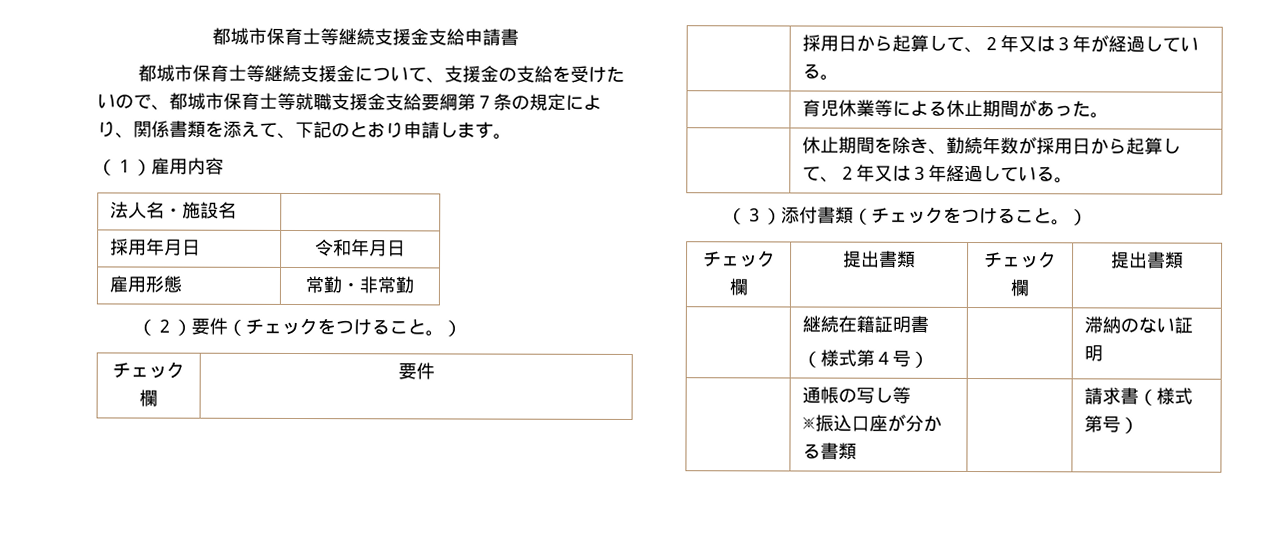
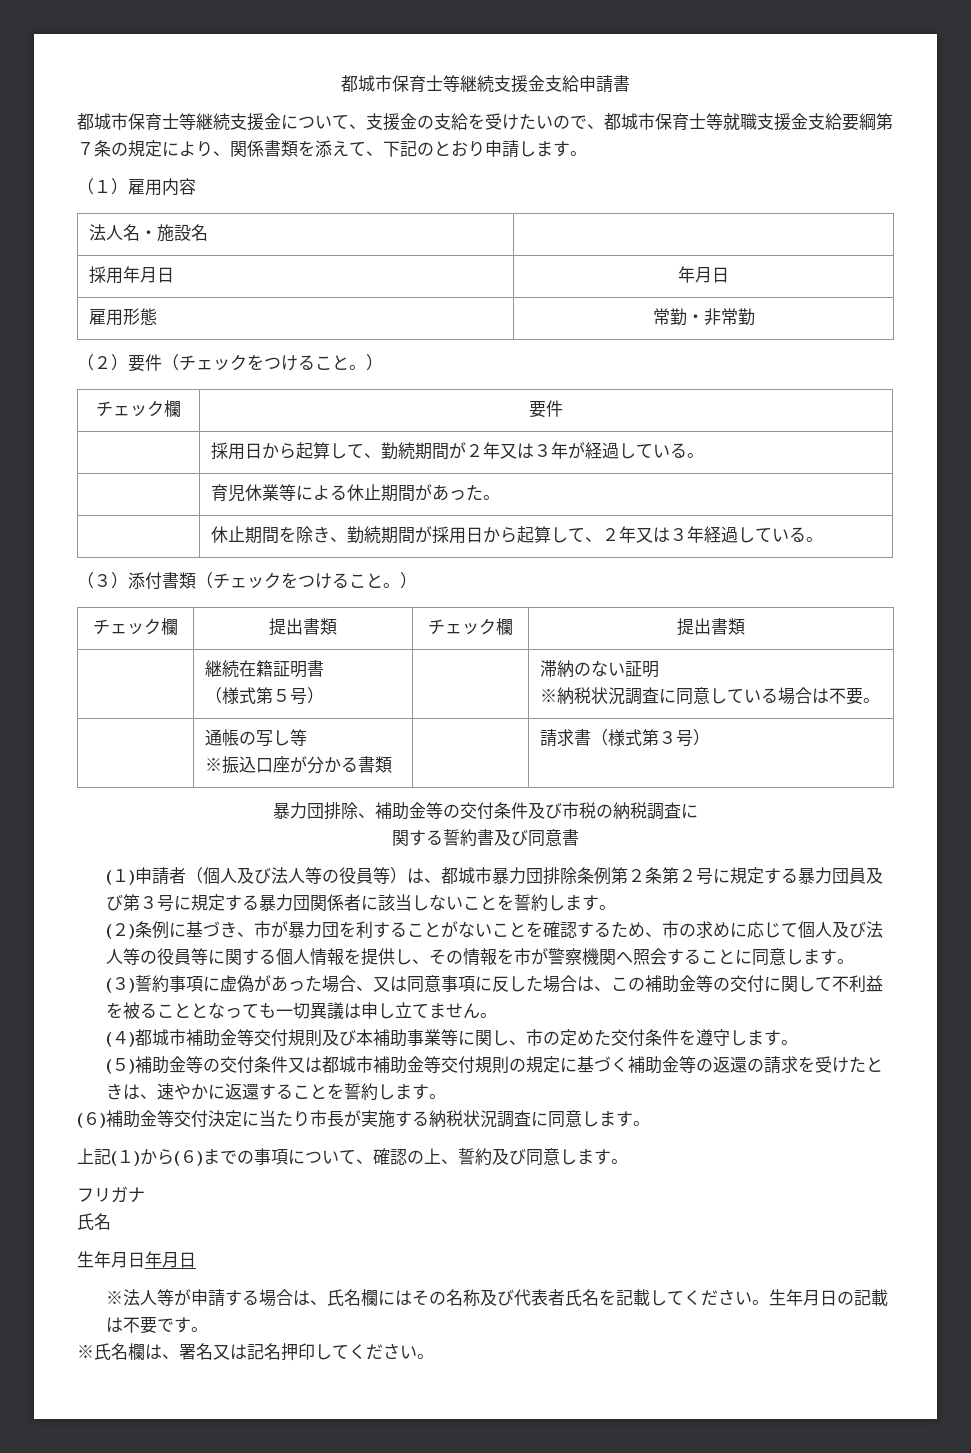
- 採用年月日 | 令和年月日
+ 採用年月日 | 年月日
- | 採用日から起算して、２年又は３年が経過している。
+ | 採用日から起算して、勤続期間が２年又は３年が経過している。
- | 休止期間を除き、勤続年数が採用日から起算して、２年又は３年経過している。
+ | 休止期間を除き、勤続期間が採用日から起算して、２年又は３年経過している。
  | 継続在籍証明書
- （様式第４号） | | 滞納のない証明
+ （様式第５号） | | 滞納のない証明
+ ※納税状況調査に同意している場合は不要。
  | 通帳の写し等
- ※振込口座が分かる書類 | | 請求書（様式第号）
+ ※振込口座が分かる書類 | | 請求書（様式第３号）
+ 暴力団排除、補助金等の交付条件及び市税の納税調査に
+ 関する誓約書及び同意書
+ (１)申請者（個人及び法人等の役員等）は、都城市暴力団排除条例第２条第２号に規定する暴力団員及び第３号に規定する暴力団関係者に該当しないことを誓約します。
+ (２)条例に基づき、市が暴力団を利することがないことを確認するため、市の求めに応じて個人及び法人等の役員等に関する個人情報を提供し、その情報を市が警察機関へ照会することに同意します。
+ (３)誓約事項に虚偽があった場合、又は同意事項に反した場合は、この補助金等の交付に関して不利益を被ることとなっても一切異議は申し立てません。
+ (４)都城市補助金等交付規則及び本補助事業等に関し、市の定めた交付条件を遵守します。
+ (５)補助金等の交付条件又は都城市補助金等交付規則の規定に基づく補助金等の返還の請求を受けたときは、速やかに返還することを誓約します。
+ (６)補助金等交付決定に当たり市長が実施する納税状況調査に同意します。
+ 上記(１)から(６)までの事項について、確認の上、誓約及び同意します。
+ フリガナ
+ 氏名
+ 生年月日年月日
+ ※法人等が申請する場合は、氏名欄にはその名称及び代表者氏名を記載してください。生年月日の記載は不要です。
+ ※氏名欄は、署名又は記名押印してください。

